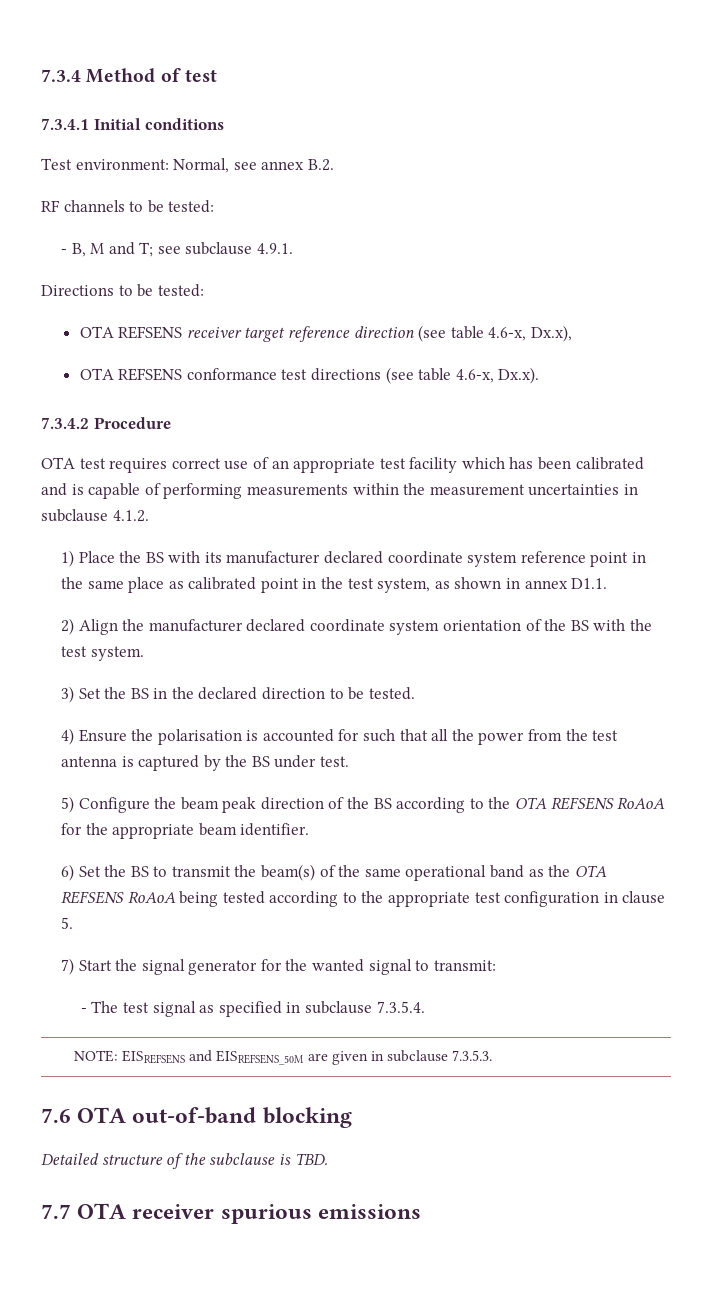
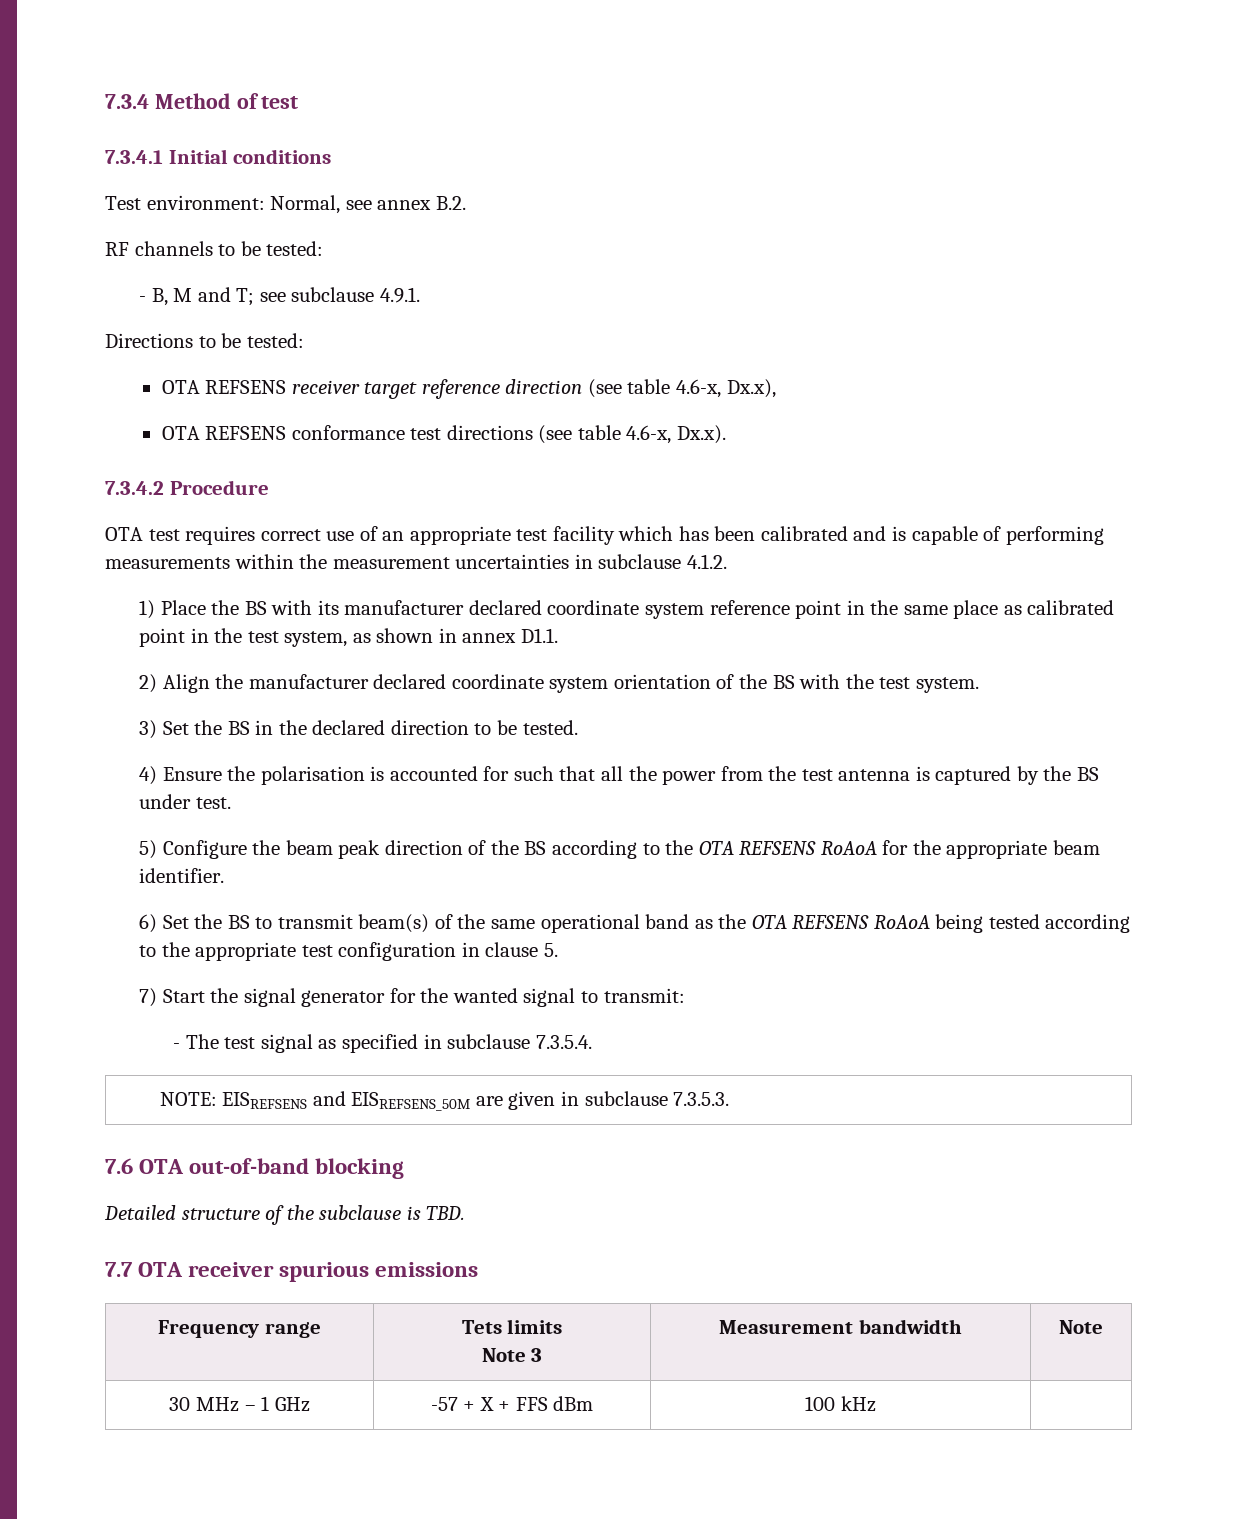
- 6) Set the BS to transmit the beam(s) of the same operational band as the OTA REFSENS RoAoA being tested according to the appropriate test configuration in clause 5.
+ 6) Set the BS to transmit beam(s) of the same operational band as the OTA REFSENS RoAoA being tested according to the appropriate test configuration in clause 5.
+ Frequency range | Tets limits
+ Note 3 | Measurement bandwidth | Note
+ 30 MHz – 1 GHz | -57 + X + FFS dBm | 100 kHz |

